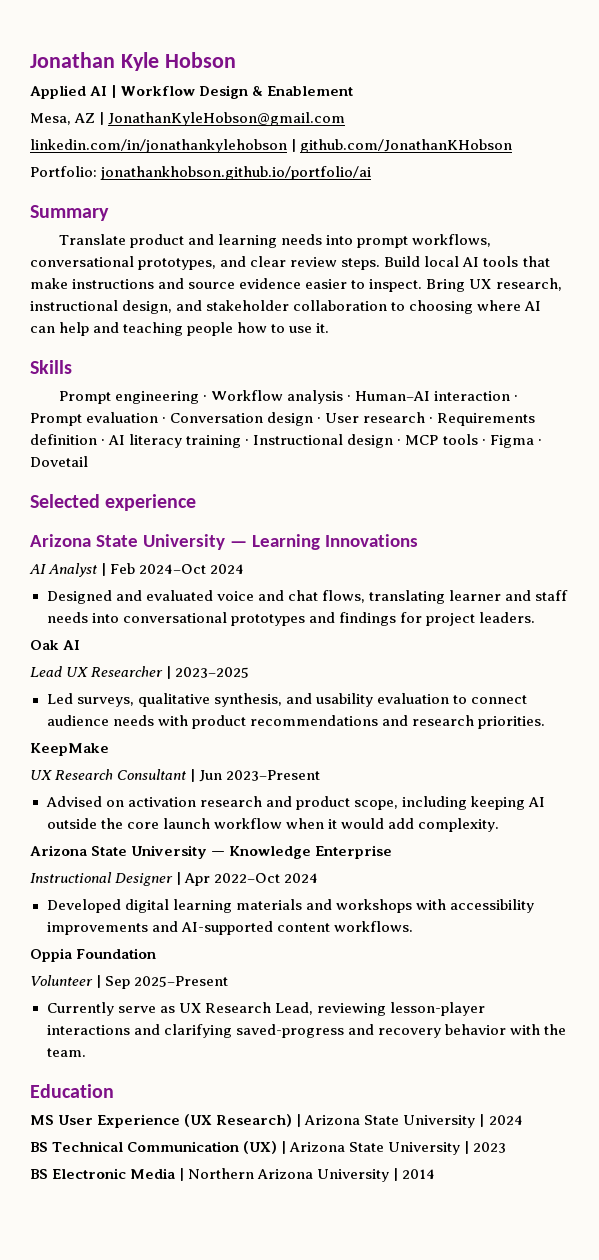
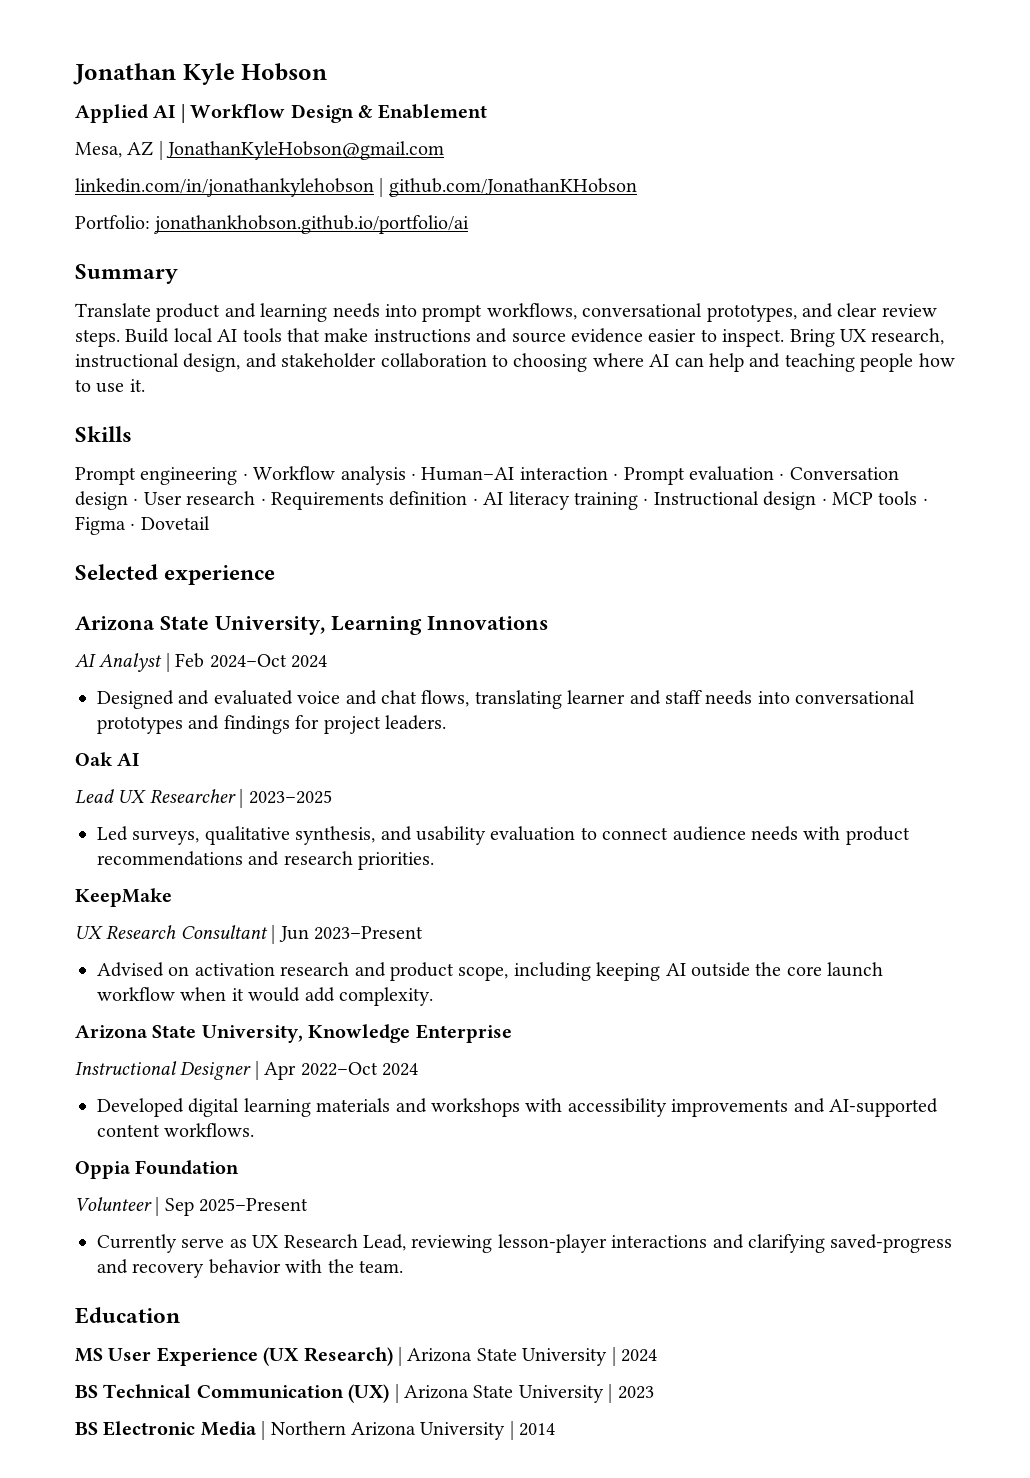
- Arizona State University — Learning Innovations
+ Arizona State University, Learning Innovations
- Arizona State University — Knowledge Enterprise
+ Arizona State University, Knowledge Enterprise

